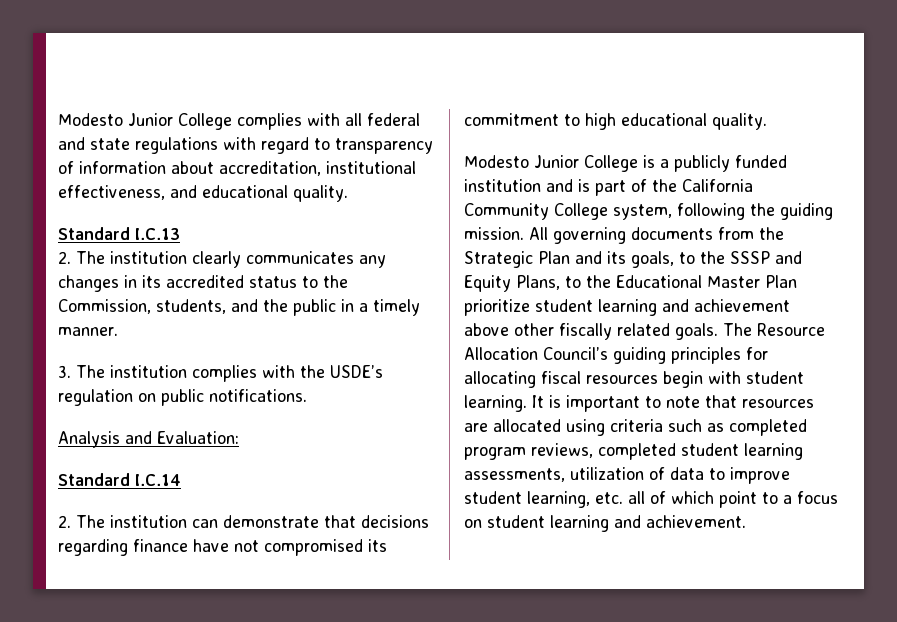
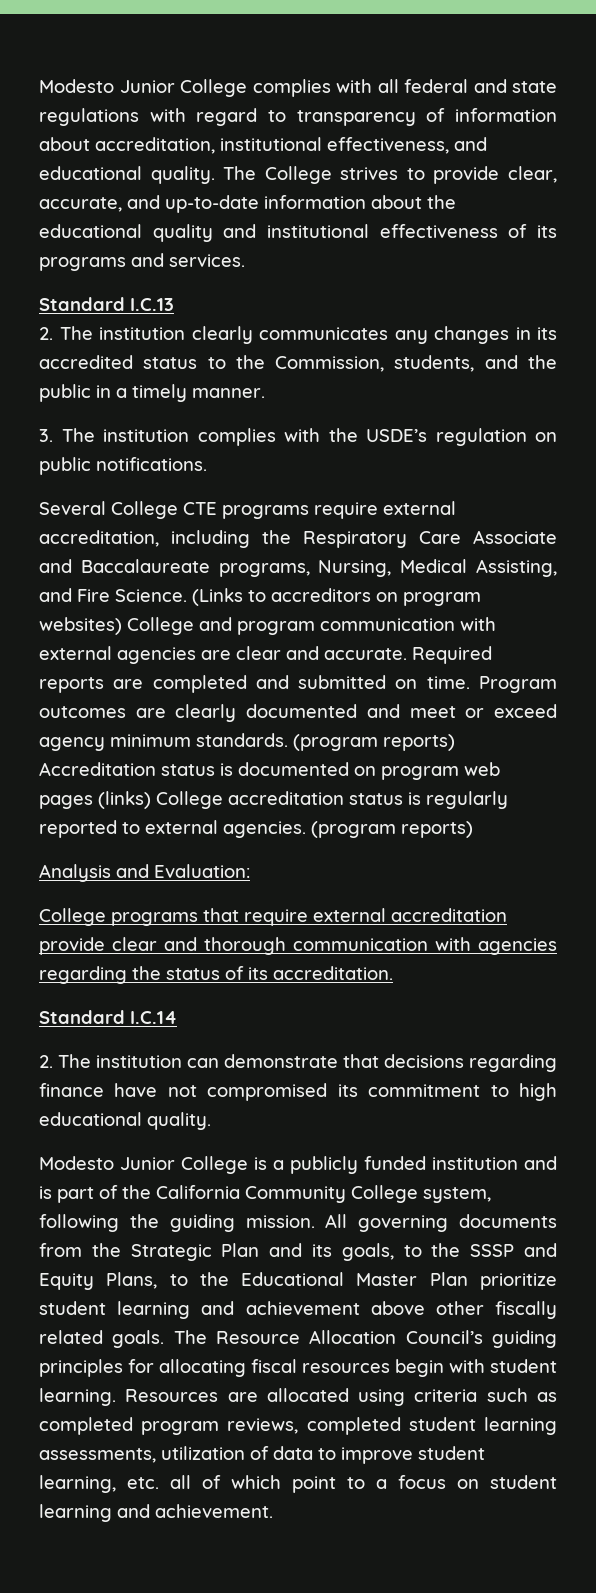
+ The College strives to provide clear, accurate, and up-to-date information about the educational quality and institutional effectiveness of its programs and services.
+ Several College CTE programs require external accreditation, including the Respiratory Care Associate and Baccalaureate programs, Nursing, Medical Assisting, and Fire Science. (Links to accreditors on program websites) College and program communication with external agencies are clear and accurate. Required reports are completed and submitted on time. Program outcomes are clearly documented and meet or exceed agency minimum standards. (program reports) Accreditation status is documented on program web pages (links) College accreditation status is regularly reported to external agencies. (program reports)
  Analysis and Evaluation:
+ College programs that require external accreditation provide clear and thorough communication with agencies regarding the status of its accreditation.
- It is important to note that resources are allocated using criteria such as completed program reviews, completed student learning assessments, utilization of data to improve student learning, etc. all of which point to a focus on student learning and achievement.
+ Resources are allocated using criteria such as completed program reviews, completed student learning assessments, utilization of data to improve student learning, etc. all of which point to a focus on student learning and achievement.

